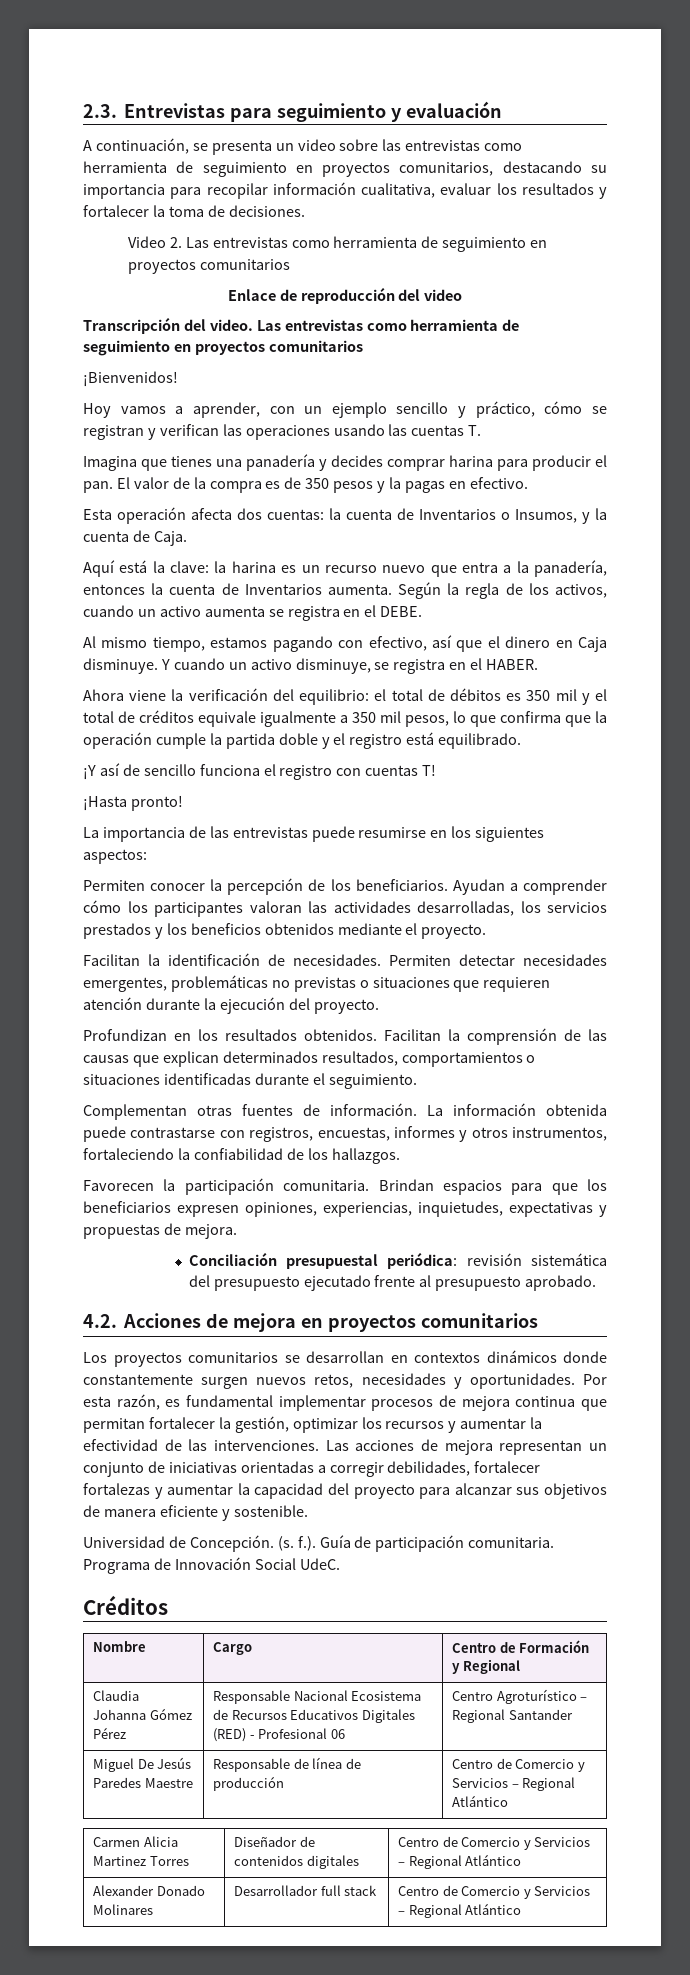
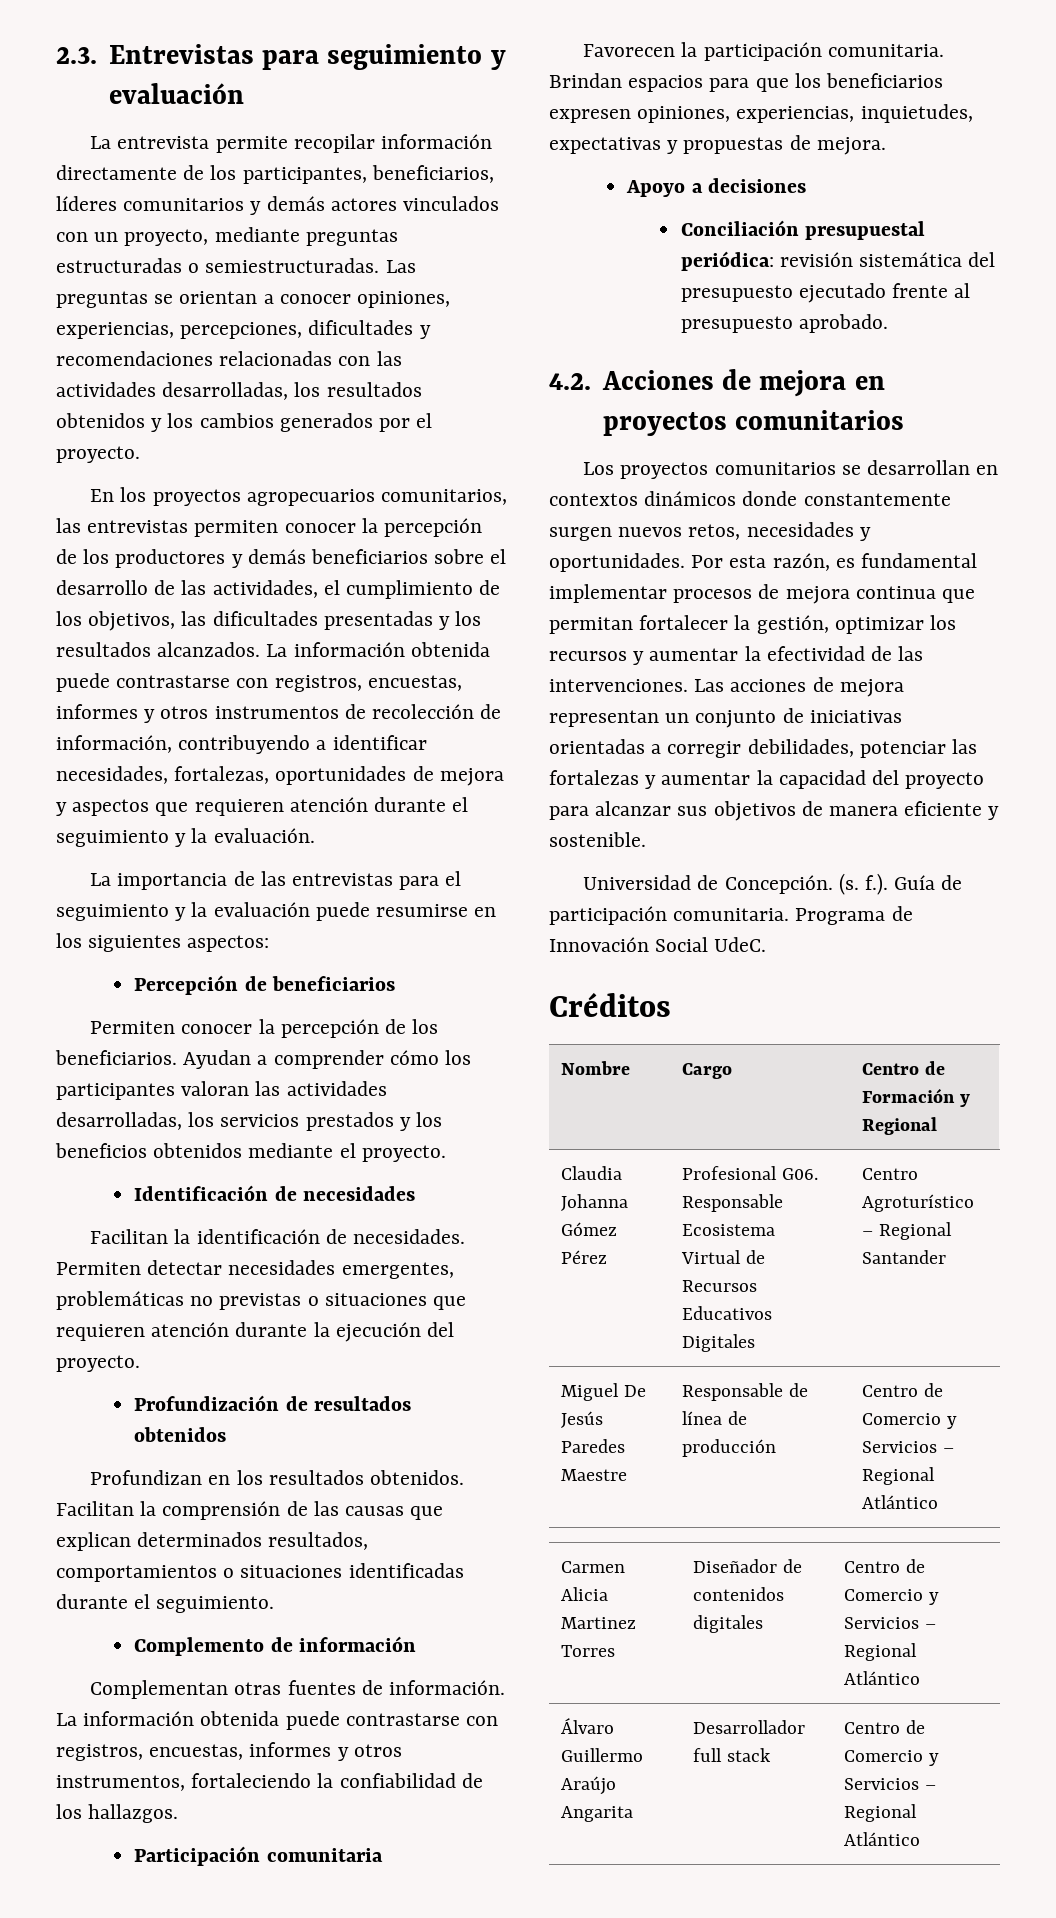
- A continuación, se presenta un video sobre las entrevistas como herramienta de seguimiento en proyectos comunitarios, destacando su importancia para recopilar información cualitativa, evaluar los resultados y fortalecer la toma de decisiones.
- Video 2. Las entrevistas como herramienta de seguimiento en proyectos comunitarios
- Enlace de reproducción del video
- Transcripción del video. Las entrevistas como herramienta de seguimiento en proyectos comunitarios
- ¡Bienvenidos!
- Hoy vamos a aprender, con un ejemplo sencillo y práctico, cómo se registran y verifican las operaciones usando las cuentas T.
- Imagina que tienes una panadería y decides comprar harina para producir el pan. El valor de la compra es de 350 pesos y la pagas en efectivo.
- Esta operación afecta dos cuentas: la cuenta de Inventarios o Insumos, y la cuenta de Caja.
- Aquí está la clave: la harina es un recurso nuevo que entra a la panadería, entonces la cuenta de Inventarios aumenta. Según la regla de los activos, cuando un activo aumenta se registra en el DEBE.
- Al mismo tiempo, estamos pagando con efectivo, así que el dinero en Caja disminuye. Y cuando un activo disminuye, se registra en el HABER.
- Ahora viene la verificación del equilibrio: el total de débitos es 350 mil y el total de créditos equivale igualmente a 350 mil pesos, lo que confirma que la operación cumple la partida doble y el registro está equilibrado.
- ¡Y así de sencillo funciona el registro con cuentas T!
- ¡Hasta pronto!
+ La entrevista permite recopilar información directamente de los participantes, beneficiarios, líderes comunitarios y demás actores vinculados con un proyecto, mediante preguntas estructuradas o semiestructuradas. Las preguntas se orientan a conocer opiniones, experiencias, percepciones, dificultades y recomendaciones relacionadas con las actividades desarrolladas, los resultados obtenidos y los cambios generados por el proyecto.
+ En los proyectos agropecuarios comunitarios, las entrevistas permiten conocer la percepción de los productores y demás beneficiarios sobre el desarrollo de las actividades, el cumplimiento de los objetivos, las dificultades presentadas y los resultados alcanzados. La información obtenida puede contrastarse con registros, encuestas, informes y otros instrumentos de recolección de información, contribuyendo a identificar necesidades, fortalezas, oportunidades de mejora y aspectos que requieren atención durante el seguimiento y la evaluación.
- La importancia de las entrevistas puede resumirse en los siguientes aspectos:
+ La importancia de las entrevistas para el seguimiento y la evaluación puede resumirse en los siguientes aspectos:
+ Percepción de beneficiarios
+ Identificación de necesidades
+ Profundización de resultados obtenidos
+ Complemento de información
+ Participación comunitaria
+ Apoyo a decisiones
- Las acciones de mejora representan un conjunto de iniciativas orientadas a corregir debilidades, fortalecer fortalezas y aumentar la capacidad del proyecto para alcanzar sus objetivos de manera eficiente y sostenible.
+ Las acciones de mejora representan un conjunto de iniciativas orientadas a corregir debilidades, potenciar las fortalezas y aumentar la capacidad del proyecto para alcanzar sus objetivos de manera eficiente y sostenible.
- Claudia Johanna Gómez Pérez | Responsable Nacional Ecosistema de Recursos Educativos Digitales (RED) - Profesional 06 | Centro Agroturístico – Regional Santander
+ Claudia Johanna Gómez Pérez | Profesional G06. Responsable Ecosistema Virtual de Recursos Educativos Digitales | Centro Agroturístico – Regional Santander
- Alexander Donado Molinares | Desarrollador full stack | Centro de Comercio y Servicios – Regional Atlántico
+ Álvaro Guillermo Araújo Angarita | Desarrollador full stack | Centro de Comercio y Servicios – Regional Atlántico

